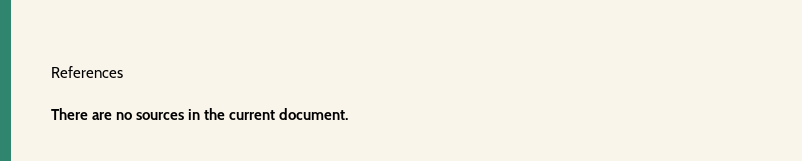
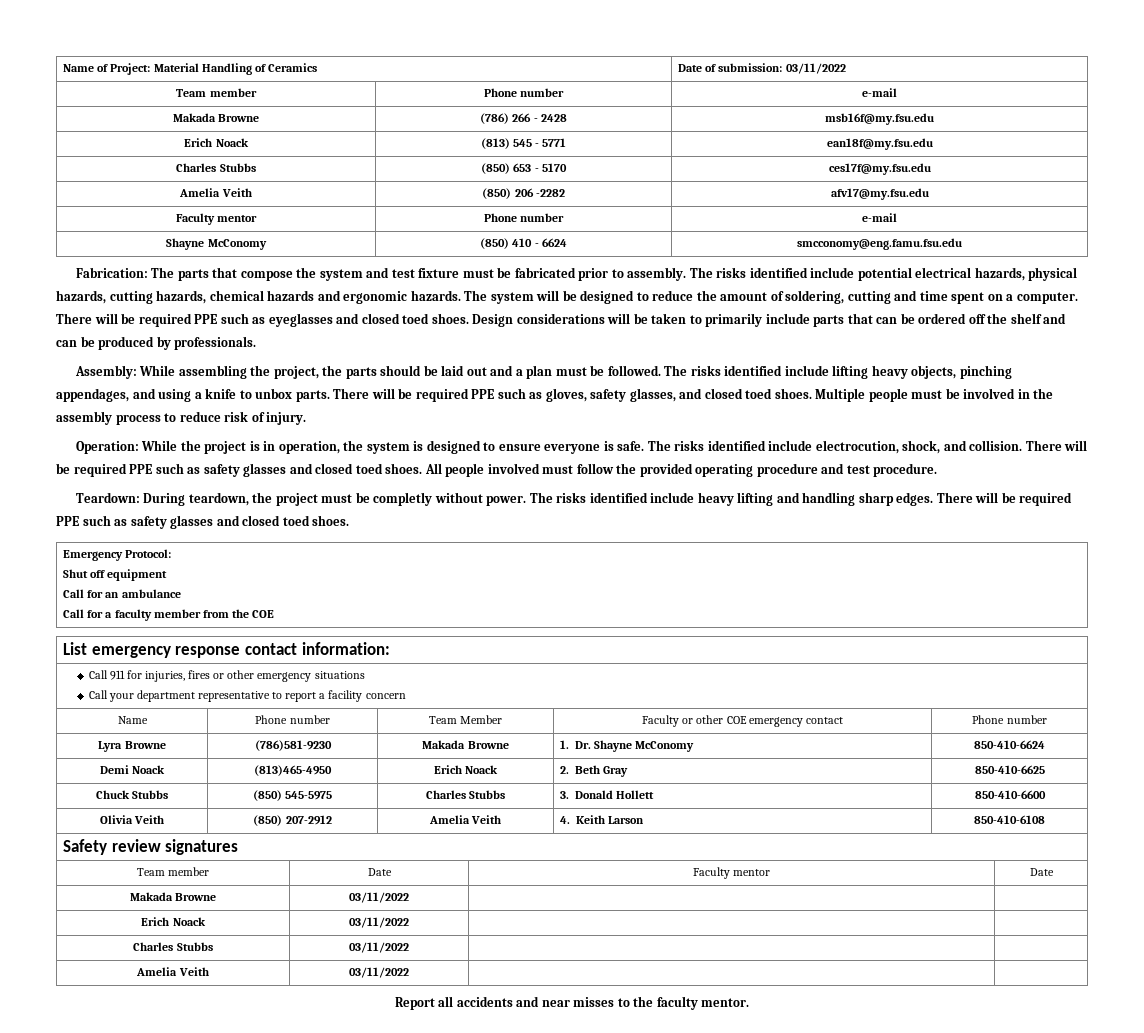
- References
- There are no sources in the current document.
+ Name of Project: Material Handling of Ceramics | Date of submission: 03/11/2022
+ Team member | Phone number | e-mail
+ Makada Browne | (786) 266 - 2428 | msb16f@my.fsu.edu
+ Erich Noack | (813) 545 - 5771 | ean18f@my.fsu.edu
+ Charles Stubbs | (850) 653 - 5170 | ces17f@my.fsu.edu
+ Amelia Veith | (850) 206 -2282 | afv17@my.fsu.edu
+ Faculty mentor | Phone number | e-mail
+ Shayne McConomy | (850) 410 - 6624 | smcconomy@eng.famu.fsu.edu
+ Fabrication: The parts that compose the system and test fixture must be fabricated prior to assembly. The risks identified include potential electrical hazards, physical hazards, cutting hazards, chemical hazards and ergonomic hazards. The system will be designed to reduce the amount of soldering, cutting and time spent on a computer. There will be required PPE such as eyeglasses and closed toed shoes. Design considerations will be taken to primarily include parts that can be ordered off the shelf and can be produced by professionals.
+ Assembly: While assembling the project, the parts should be laid out and a plan must be followed. The risks identified include lifting heavy objects, pinching appendages, and using a knife to unbox parts. There will be required PPE such as gloves, safety glasses, and closed toed shoes. Multiple people must be involved in the assembly process to reduce risk of injury.
+ Operation: While the project is in operation, the system is designed to ensure everyone is safe. The risks identified include electrocution, shock, and collision. There will be required PPE such as safety glasses and closed toed shoes. All people involved must follow the provided operating procedure and test procedure.
+ Teardown: During teardown, the project must be completly without power. The risks identified include heavy lifting and handling sharp edges. There will be required PPE such as safety glasses and closed toed shoes.
+ Emergency Protocol:
+ Shut off equipment
+ Call for an ambulance
+ Call for a faculty member from the COE
+ List emergency response contact information:
+ Call 911 for injuries, fires or other emergency situations
+ Call your department representative to report a facility concern
+ Name | Phone number | Team Member | Faculty or other COE emergency contact | Phone number
+ Lyra Browne | (786)581-9230 | Makada Browne | 1. Dr. Shayne McConomy | 850-410-6624
+ Demi Noack | (813)465-4950 | Erich Noack | 2. Beth Gray | 850-410-6625
+ Chuck Stubbs | (850) 545-5975 | Charles Stubbs | 3. Donald Hollett | 850-410-6600
+ Olivia Veith | (850) 207-2912 | Amelia Veith | 4. Keith Larson | 850-410-6108
+ Safety review signatures
+ Team member | Date | Faculty mentor | Date
+ Makada Browne | 03/11/2022 | |
+ Erich Noack | 03/11/2022 | |
+ Charles Stubbs | 03/11/2022 | |
+ Amelia Veith | 03/11/2022 | |
+ Report all accidents and near misses to the faculty mentor.

